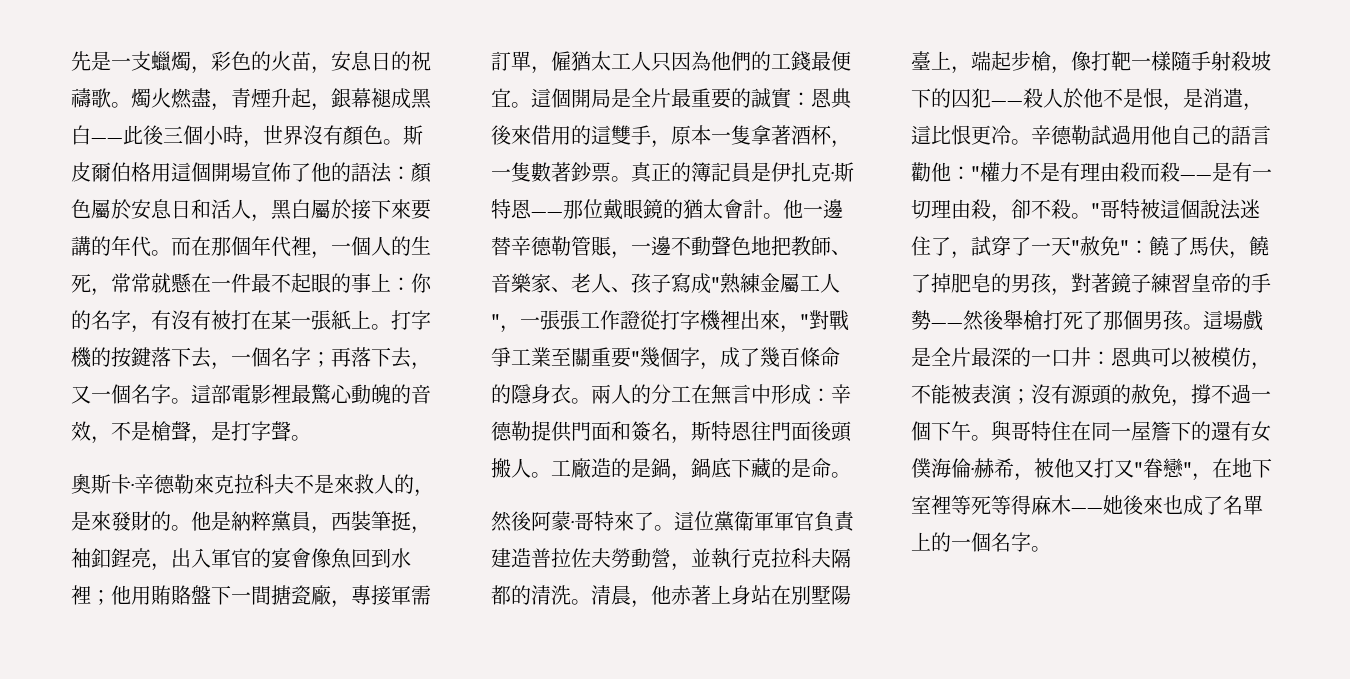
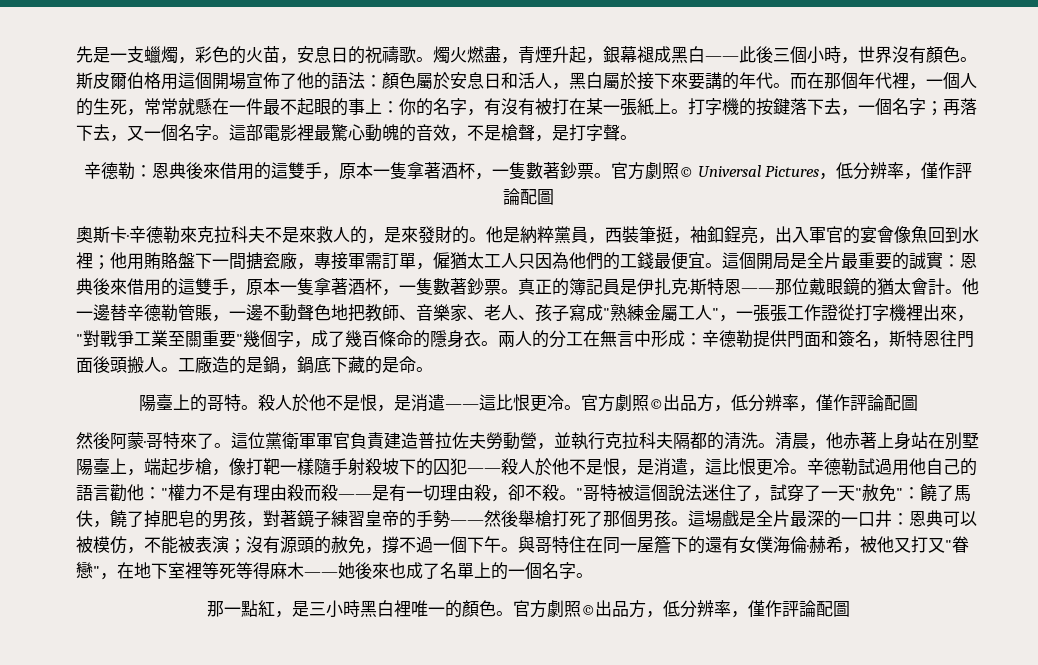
+ 辛德勒：恩典後來借用的這雙手，原本一隻拿著酒杯，一隻數著鈔票。官方劇照© Universal Pictures，低分辨率，僅作評論配圖
+ 陽臺上的哥特。殺人於他不是恨，是消遣——這比恨更冷。官方劇照©出品方，低分辨率，僅作評論配圖
+ 那一點紅，是三小時黑白裡唯一的顏色。官方劇照©出品方，低分辨率，僅作評論配圖

